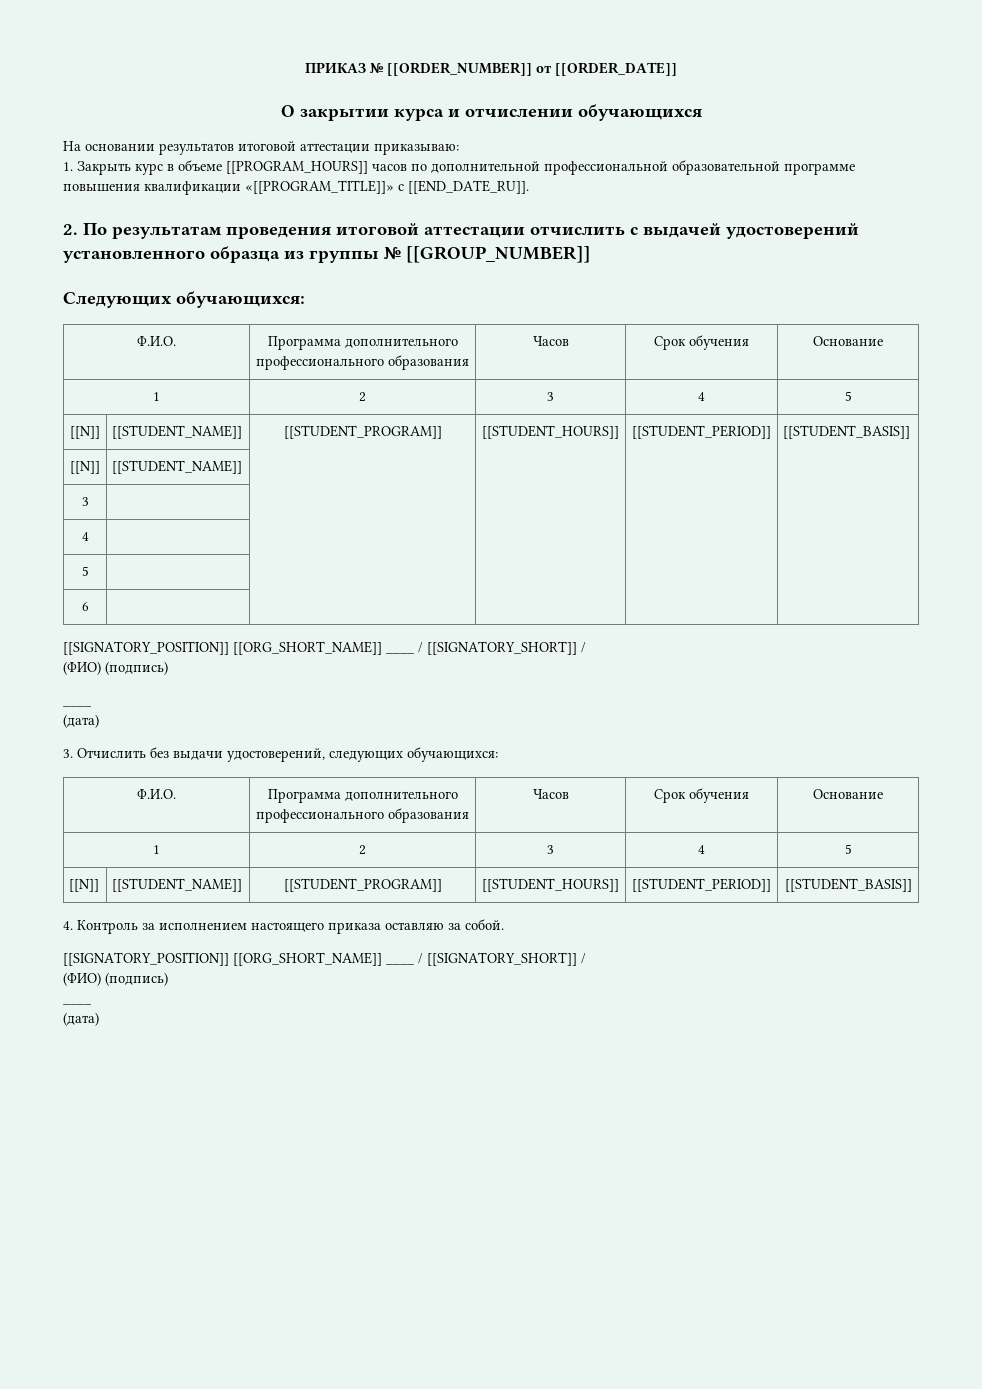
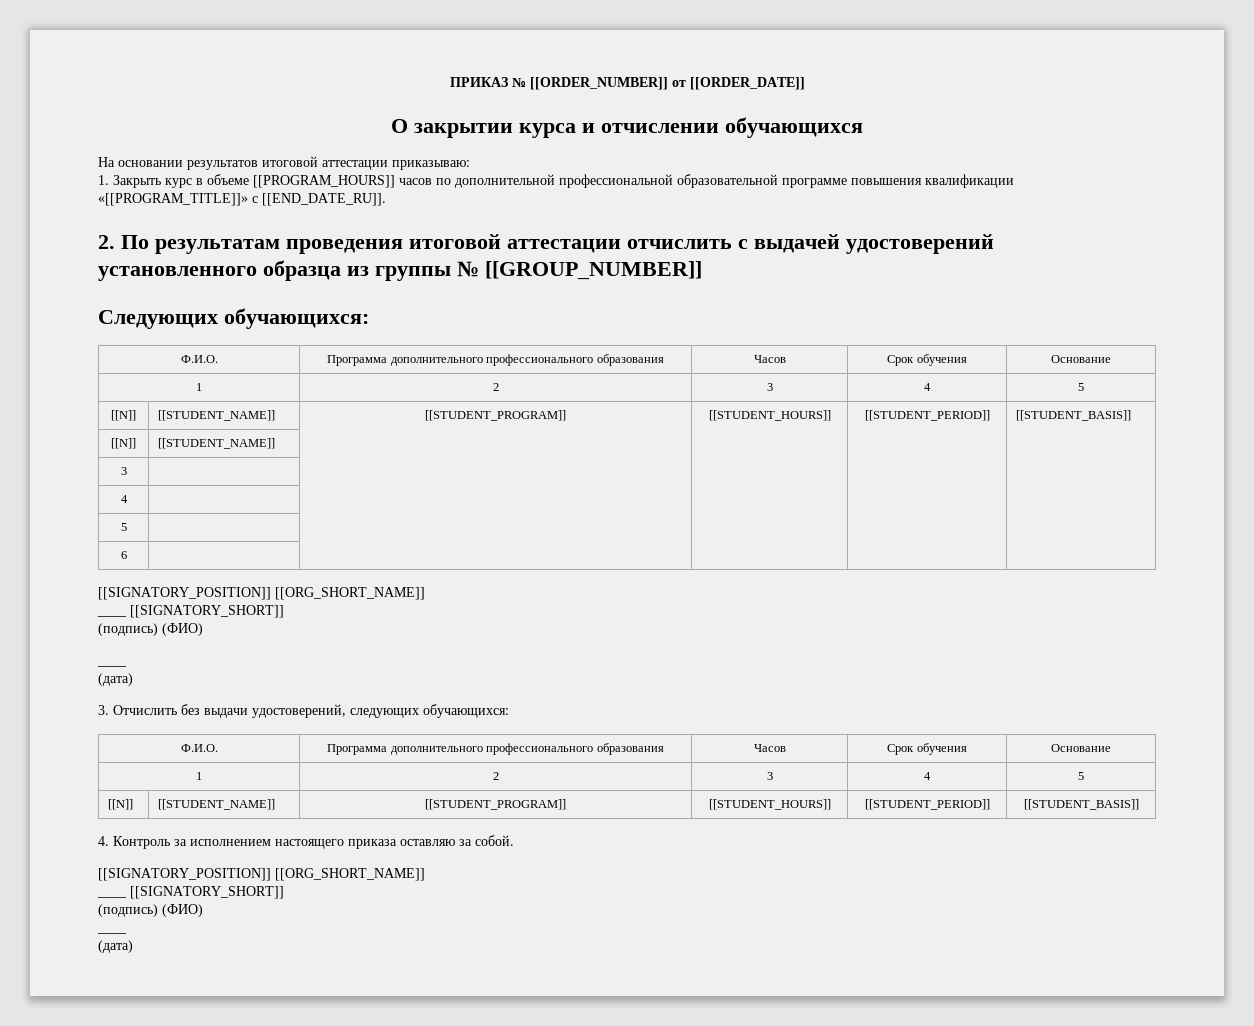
  6 | | | | |
- [[SIGNATORY_POSITION]] [[ORG_SHORT_NAME]] ____ / [[SIGNATORY_SHORT]] /
- (ФИО) (подпись)
+ [[SIGNATORY_POSITION]] [[ORG_SHORT_NAME]]
+ ____ [[SIGNATORY_SHORT]]
+ (подпись) (ФИО)
  4. Контроль за исполнением настоящего приказа оставляю за собой.
- [[SIGNATORY_POSITION]] [[ORG_SHORT_NAME]] ____ / [[SIGNATORY_SHORT]] /
- (ФИО) (подпись)
+ [[SIGNATORY_POSITION]] [[ORG_SHORT_NAME]]
+ ____ [[SIGNATORY_SHORT]]
+ (подпись) (ФИО)

